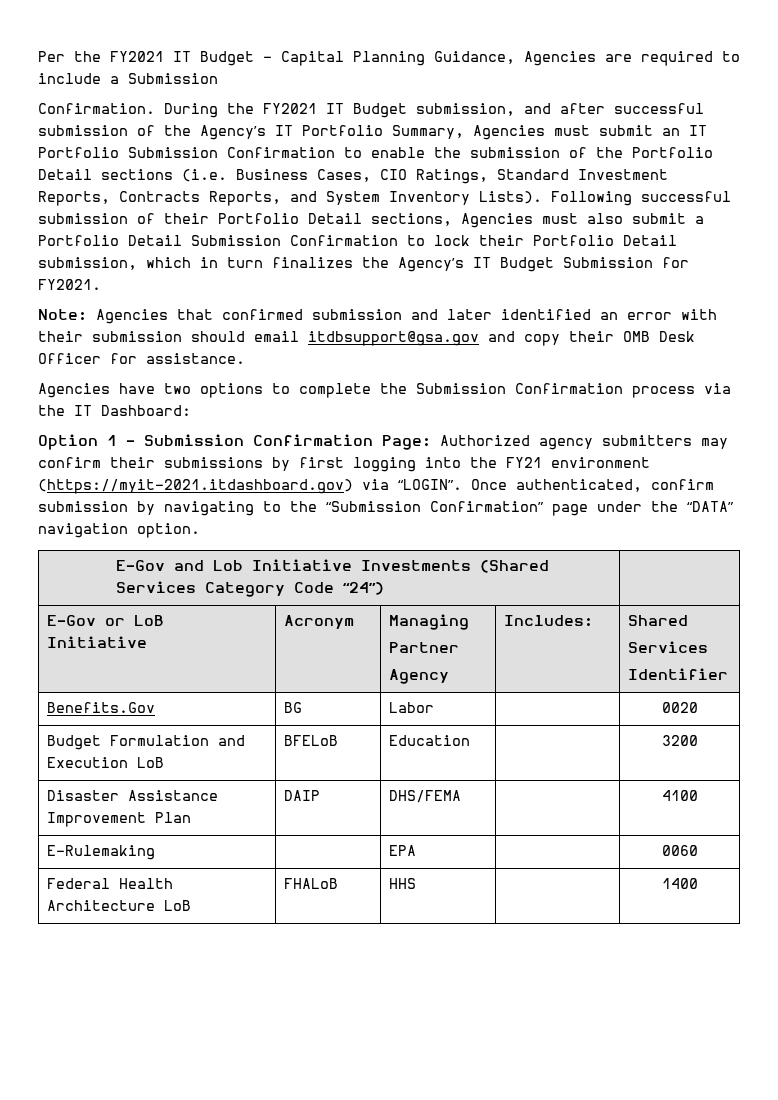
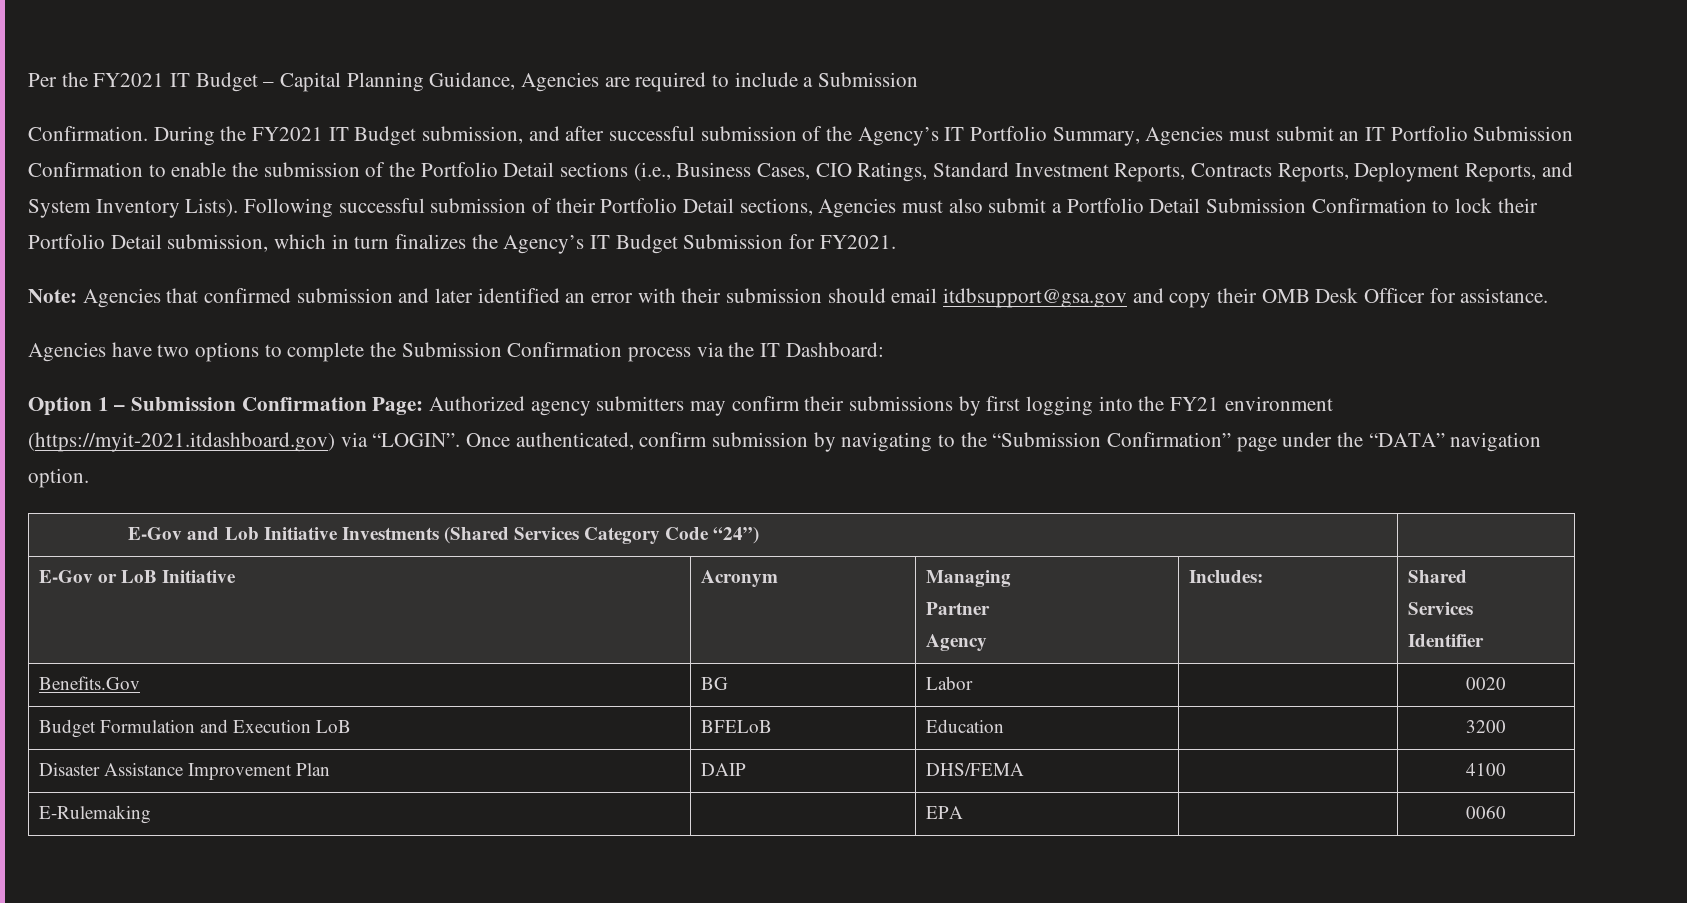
- During the FY2021 IT Budget submission, and after successful submission of the Agency’s IT Portfolio Summary, Agencies must submit an IT Portfolio Submission Confirmation to enable the submission of the Portfolio Detail sections (i.e. Business Cases, CIO Ratings, Standard Investment Reports, Contracts Reports, and System Inventory Lists).
+ During the FY2021 IT Budget submission, and after successful submission of the Agency’s IT Portfolio Summary, Agencies must submit an IT Portfolio Submission Confirmation to enable the submission of the Portfolio Detail sections (i.e., Business Cases, CIO Ratings, Standard Investment Reports, Contracts Reports, Deployment Reports, and System Inventory Lists).
- Federal Health Architecture LoB | FHALoB | HHS | | 1400

